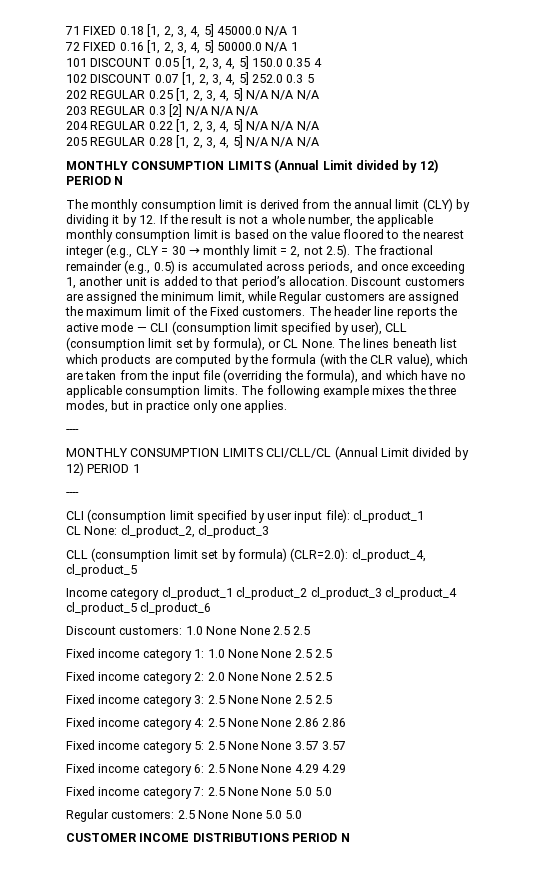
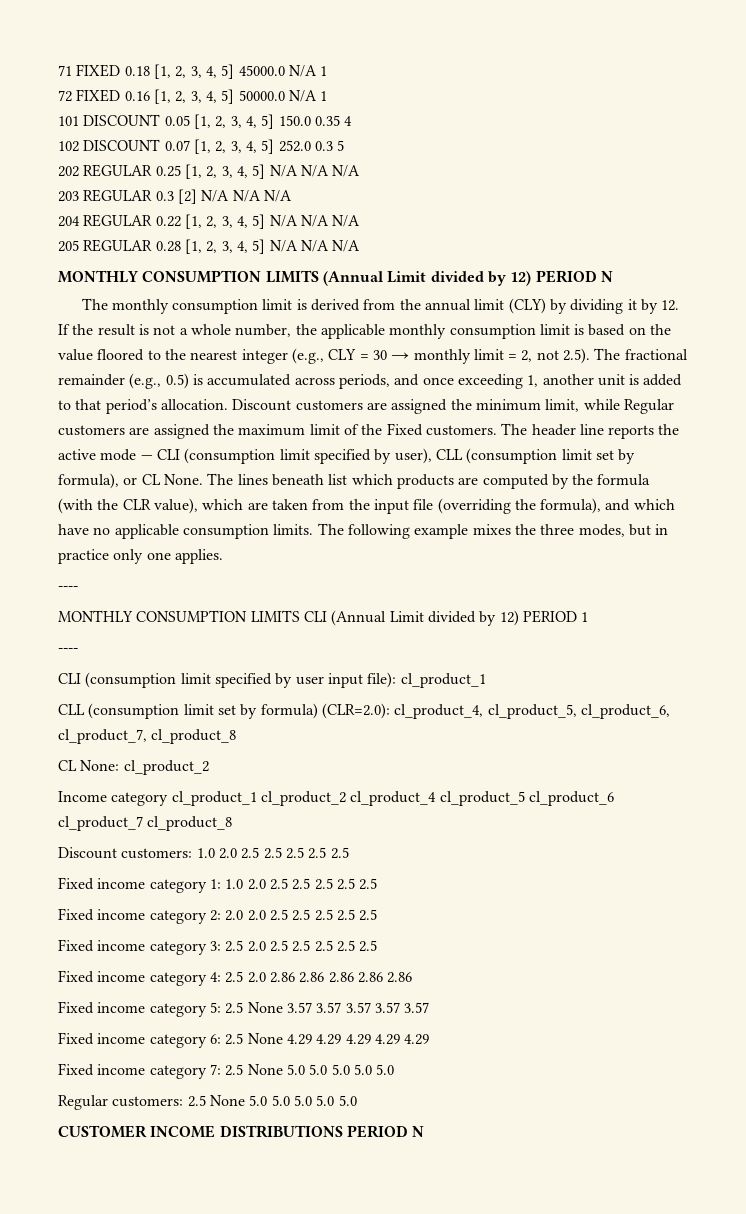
- MONTHLY CONSUMPTION LIMITS CLI/CLL/CL (Annual Limit divided by 12) PERIOD 1
+ MONTHLY CONSUMPTION LIMITS CLI (Annual Limit divided by 12) PERIOD 1
- CL None: cl_product_2, cl_product_3
- CLL (consumption limit set by formula) (CLR=2.0): cl_product_4, cl_product_5
+ CLL (consumption limit set by formula) (CLR=2.0): cl_product_4, cl_product_5, cl_product_6, cl_product_7, cl_product_8
+ CL None: cl_product_2
- Income category cl_product_1 cl_product_2 cl_product_3 cl_product_4 cl_product_5 cl_product_6
+ Income category cl_product_1 cl_product_2 cl_product_4 cl_product_5 cl_product_6 cl_product_7 cl_product_8
- Discount customers: 1.0 None None 2.5 2.5
+ Discount customers: 1.0 2.0 2.5 2.5 2.5 2.5 2.5
- Fixed income category 1: 1.0 None None 2.5 2.5
+ Fixed income category 1: 1.0 2.0 2.5 2.5 2.5 2.5 2.5
- Fixed income category 2: 2.0 None None 2.5 2.5
+ Fixed income category 2: 2.0 2.0 2.5 2.5 2.5 2.5 2.5
- Fixed income category 3: 2.5 None None 2.5 2.5
+ Fixed income category 3: 2.5 2.0 2.5 2.5 2.5 2.5 2.5
- Fixed income category 4: 2.5 None None 2.86 2.86
+ Fixed income category 4: 2.5 2.0 2.86 2.86 2.86 2.86 2.86
- Fixed income category 5: 2.5 None None 3.57 3.57
+ Fixed income category 5: 2.5 None 3.57 3.57 3.57 3.57 3.57
- Fixed income category 6: 2.5 None None 4.29 4.29
+ Fixed income category 6: 2.5 None 4.29 4.29 4.29 4.29 4.29
- Fixed income category 7: 2.5 None None 5.0 5.0
+ Fixed income category 7: 2.5 None 5.0 5.0 5.0 5.0 5.0
- Regular customers: 2.5 None None 5.0 5.0
+ Regular customers: 2.5 None 5.0 5.0 5.0 5.0 5.0

